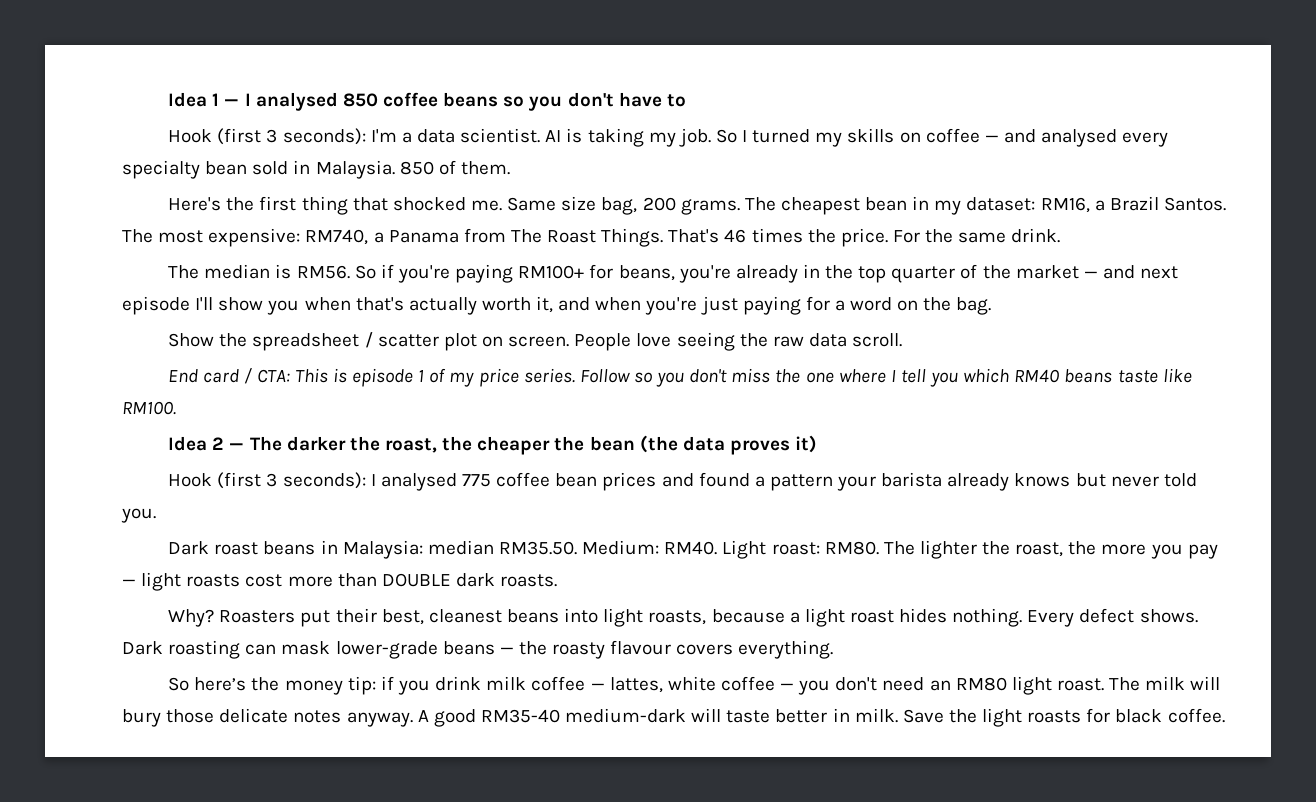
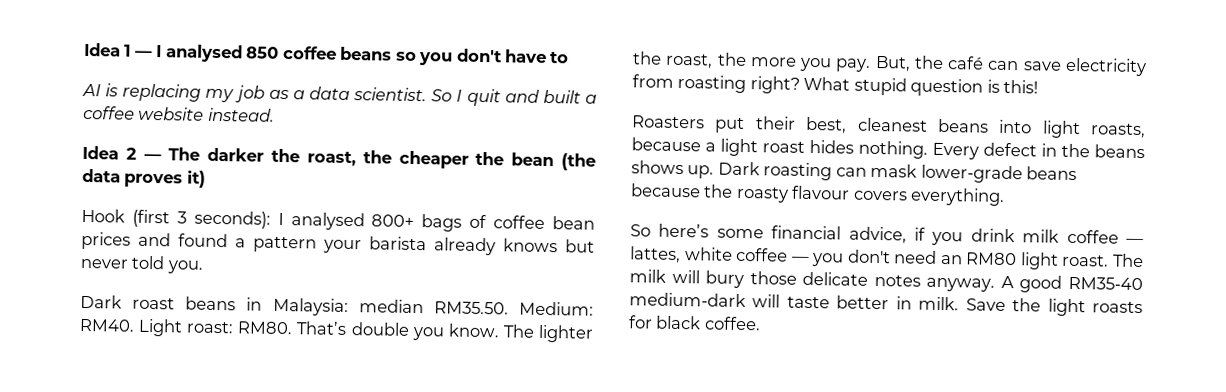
- Hook (first 3 seconds): I'm a data scientist. AI is taking my job. So I turned my skills on coffee — and analysed every specialty bean sold in Malaysia. 850 of them.
- Here's the first thing that shocked me. Same size bag, 200 grams. The cheapest bean in my dataset: RM16, a Brazil Santos. The most expensive: RM740, a Panama from The Roast Things. That's 46 times the price. For the same drink.
- The median is RM56. So if you're paying RM100+ for beans, you're already in the top quarter of the market — and next episode I'll show you when that's actually worth it, and when you're just paying for a word on the bag.
- Show the spreadsheet / scatter plot on screen. People love seeing the raw data scroll.
- End card / CTA: This is episode 1 of my price series. Follow so you don't miss the one where I tell you which RM40 beans taste like RM100.
+ AI is replacing my job as a data scientist. So I quit and built a coffee website instead.
- Hook (first 3 seconds): I analysed 775 coffee bean prices and found a pattern your barista already knows but never told you.
+ Hook (first 3 seconds): I analysed 800+ bags of coffee bean prices and found a pattern your barista already knows but never told you.
+ That’s double you know.
- The lighter the roast, the more you pay — light roasts cost more than DOUBLE dark roasts.
- Why? Roasters put their best, cleanest beans into light roasts, because a light roast hides nothing.
+ The lighter the roast, the more you pay. But, the café can save electricity from roasting right? What stupid question is this!
+ Roasters put their best, cleanest beans into light roasts, because a light roast hides nothing.
- Every defect shows.
+ Every defect in the beans shows up.
- Dark roasting can mask lower-grade beans — the roasty flavour covers everything.
+ Dark roasting can mask lower-grade beans because the roasty flavour covers everything.
- So here’s the money tip: if you drink milk coffee — lattes, white coffee — you don't need an RM80 light roast.
+ So here’s some financial advice, if you drink milk coffee — lattes, white coffee — you don't need an RM80 light roast.

